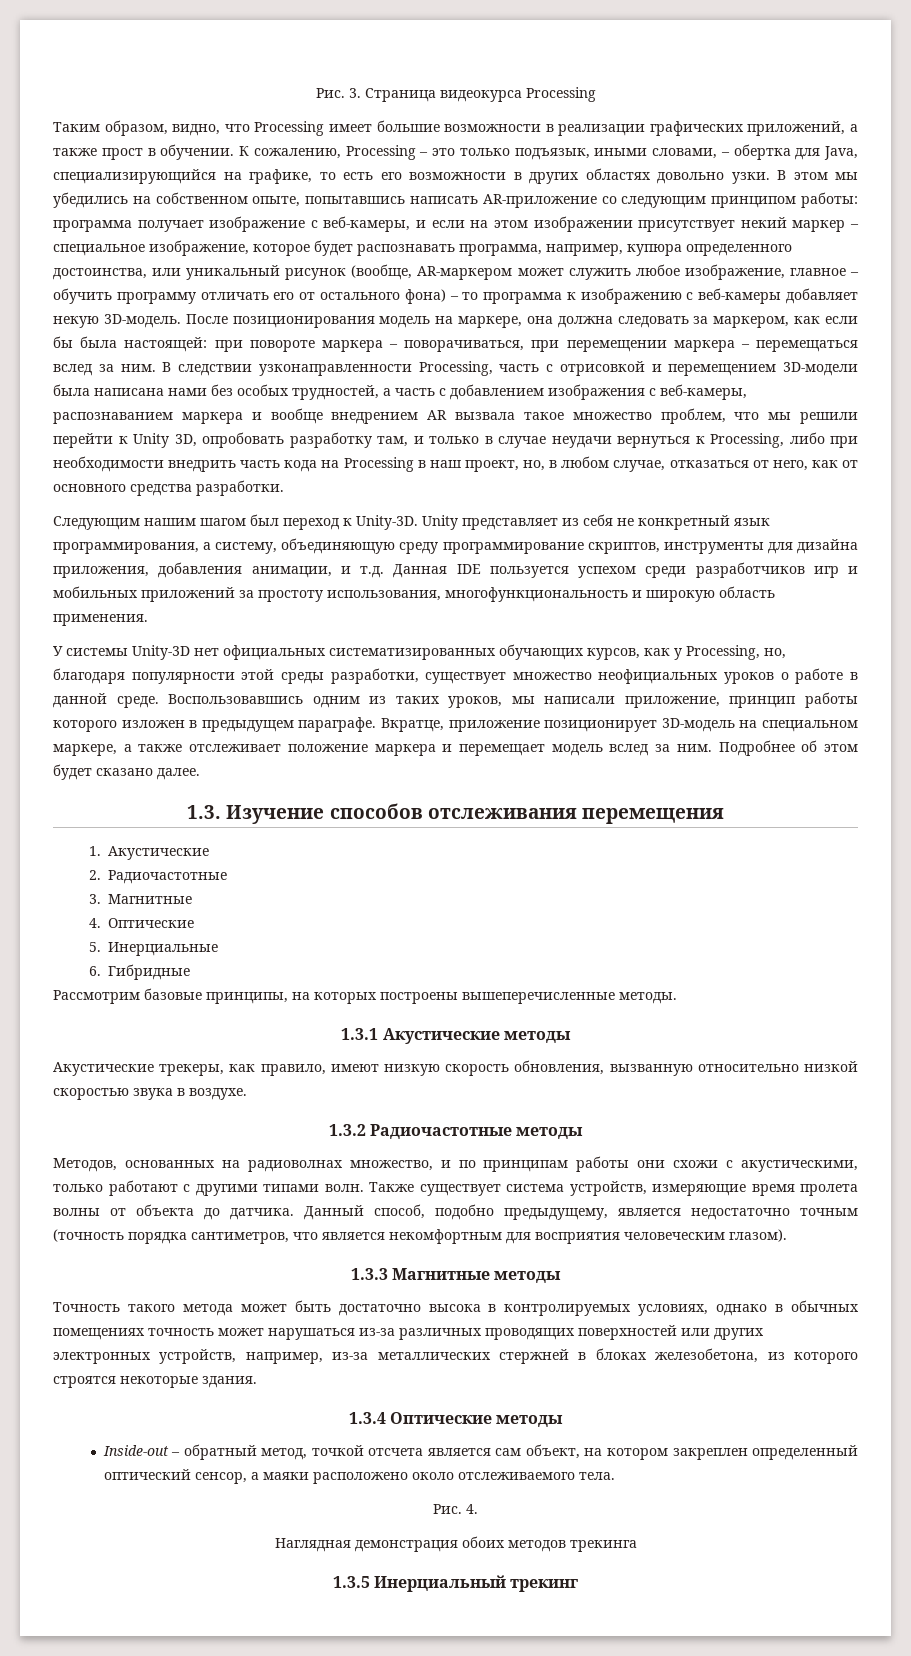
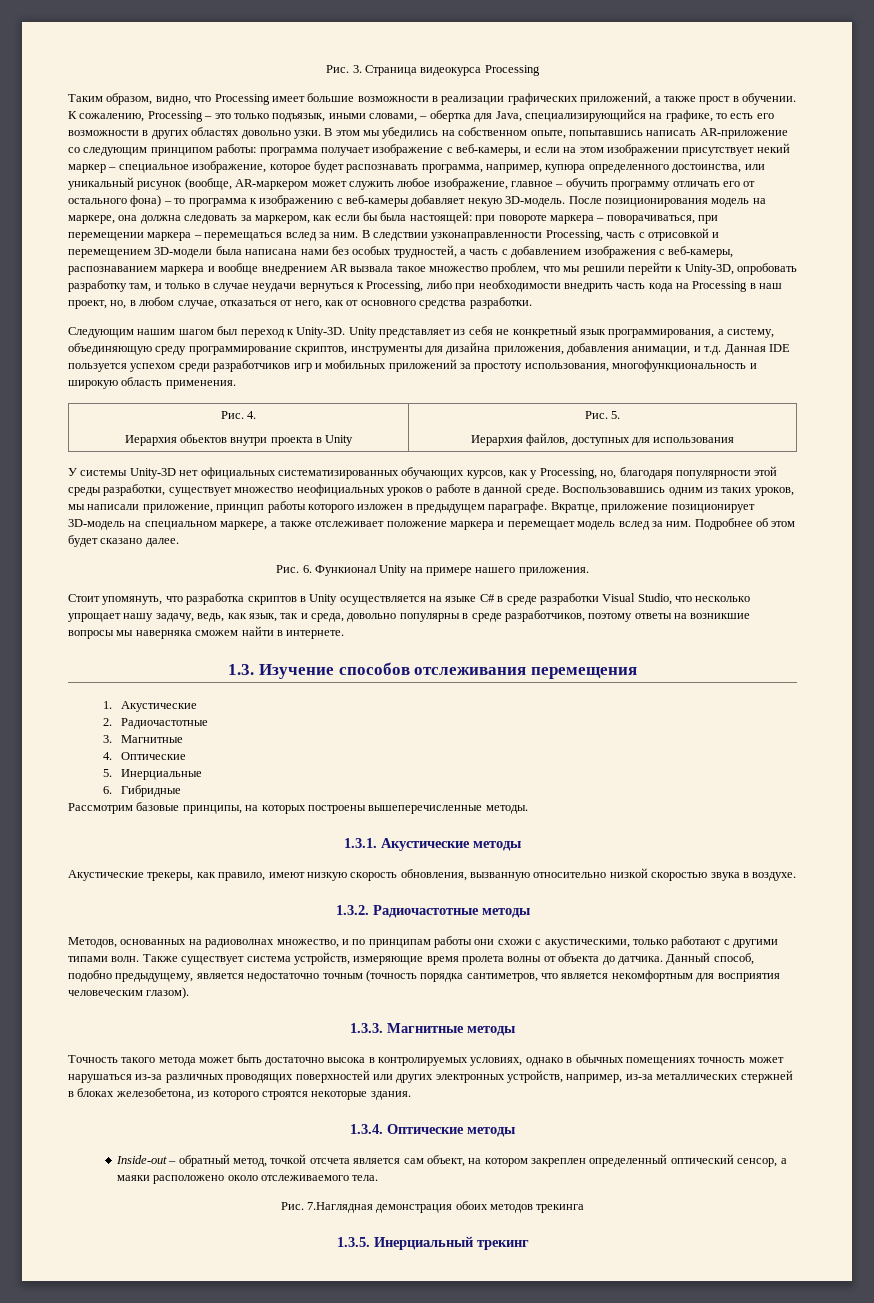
- В следствии узконаправленности Processing, часть с отрисовкой и перемещением 3D-модели была написана нами без особых трудностей, а часть с добавлением изображения с веб-камеры, распознаванием маркера и вообще внедрением AR вызвала такое множество проблем, что мы решили перейти к Unity 3D, опробовать разработку там, и только в случае неудачи вернуться к Processing, либо при необходимости внедрить часть кода на Processing в наш проект, но, в любом случае, отказаться от него, как от основного средства разработки.
+ В следствии узконаправленности Processing, часть с отрисовкой и перемещением 3D-модели была написана нами без особых трудностей, а часть с добавлением изображения с веб-камеры, распознаванием маркера и вообще внедрением AR вызвала такое множество проблем, что мы решили перейти к Unity-3D, опробовать разработку там, и только в случае неудачи вернуться к Processing, либо при необходимости внедрить часть кода на Processing в наш проект, но, в любом случае, отказаться от него, как от основного средства разработки.
+ Рис. 4.
+ Иерархия обьектов внутри проекта в Unity | Рис. 5.
+ Иерархия файлов, доступных для использования
+ Рис. 6. Функионал Unity на примере нашего приложения.
+ Стоит упомянуть, что разработка скриптов в Unity осуществляется на языке С# в среде разработки Visual Studio, что несколько упрощает нашу задачу, ведь, как язык, так и среда, довольно популярны в среде разработчиков, поэтому ответы на возникшие вопросы мы наверняка сможем найти в интернете.
- 1.3.1 Акустические методы
+ 1.3.1. Акустические методы
- 1.3.2 Радиочастотные методы
+ 1.3.2. Радиочастотные методы
- 1.3.3 Магнитные методы
+ 1.3.3. Магнитные методы
- 1.3.4 Оптические методы
+ 1.3.4. Оптические методы
- Рис. 4.
- Наглядная демонстрация обоих методов трекинга
+ Рис. 7.Наглядная демонстрация обоих методов трекинга
- 1.3.5 Инерциальный трекинг
+ 1.3.5. Инерциальный трекинг

